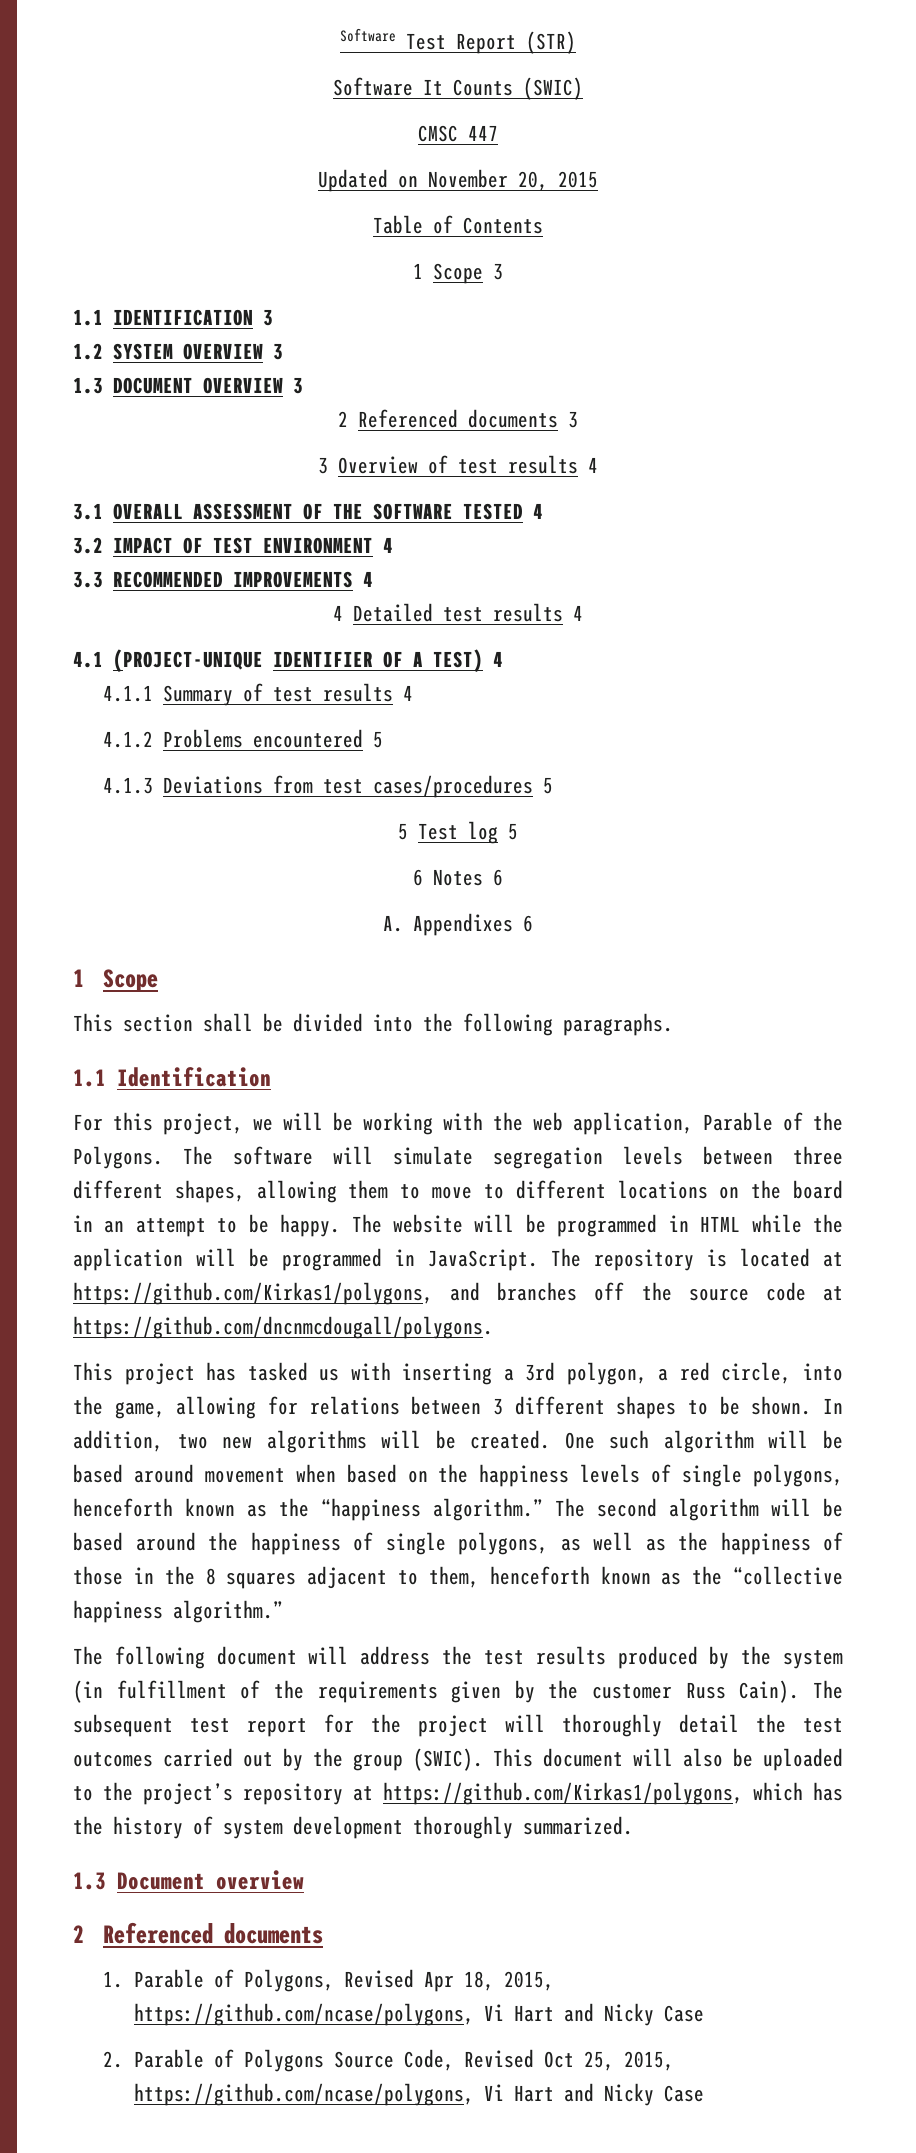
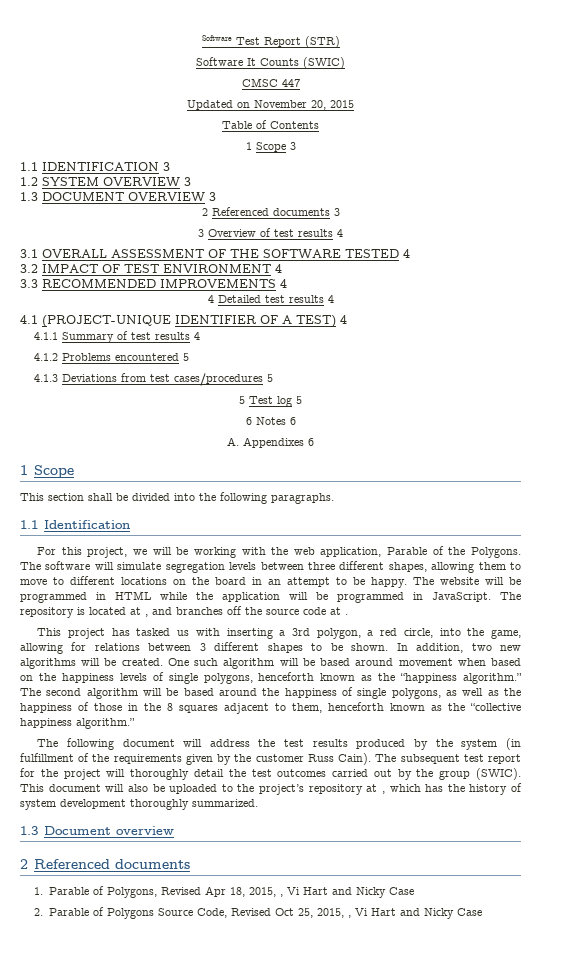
- The repository is located at https://github.com/Kirkas1/polygons, and branches off the source code at https://github.com/dncnmcdougall/polygons.
+ The repository is located at , and branches off the source code at .
- This document will also be uploaded to the project’s repository at https://github.com/Kirkas1/polygons, which has the history of system development thoroughly summarized.
+ This document will also be uploaded to the project’s repository at , which has the history of system development thoroughly summarized.
- 1. Parable of Polygons, Revised Apr 18, 2015, https://github.com/ncase/polygons, Vi Hart and Nicky Case
+ 1. Parable of Polygons, Revised Apr 18, 2015, , Vi Hart and Nicky Case
- 2. Parable of Polygons Source Code, Revised Oct 25, 2015, https://github.com/ncase/polygons, Vi Hart and Nicky Case
+ 2. Parable of Polygons Source Code, Revised Oct 25, 2015, , Vi Hart and Nicky Case

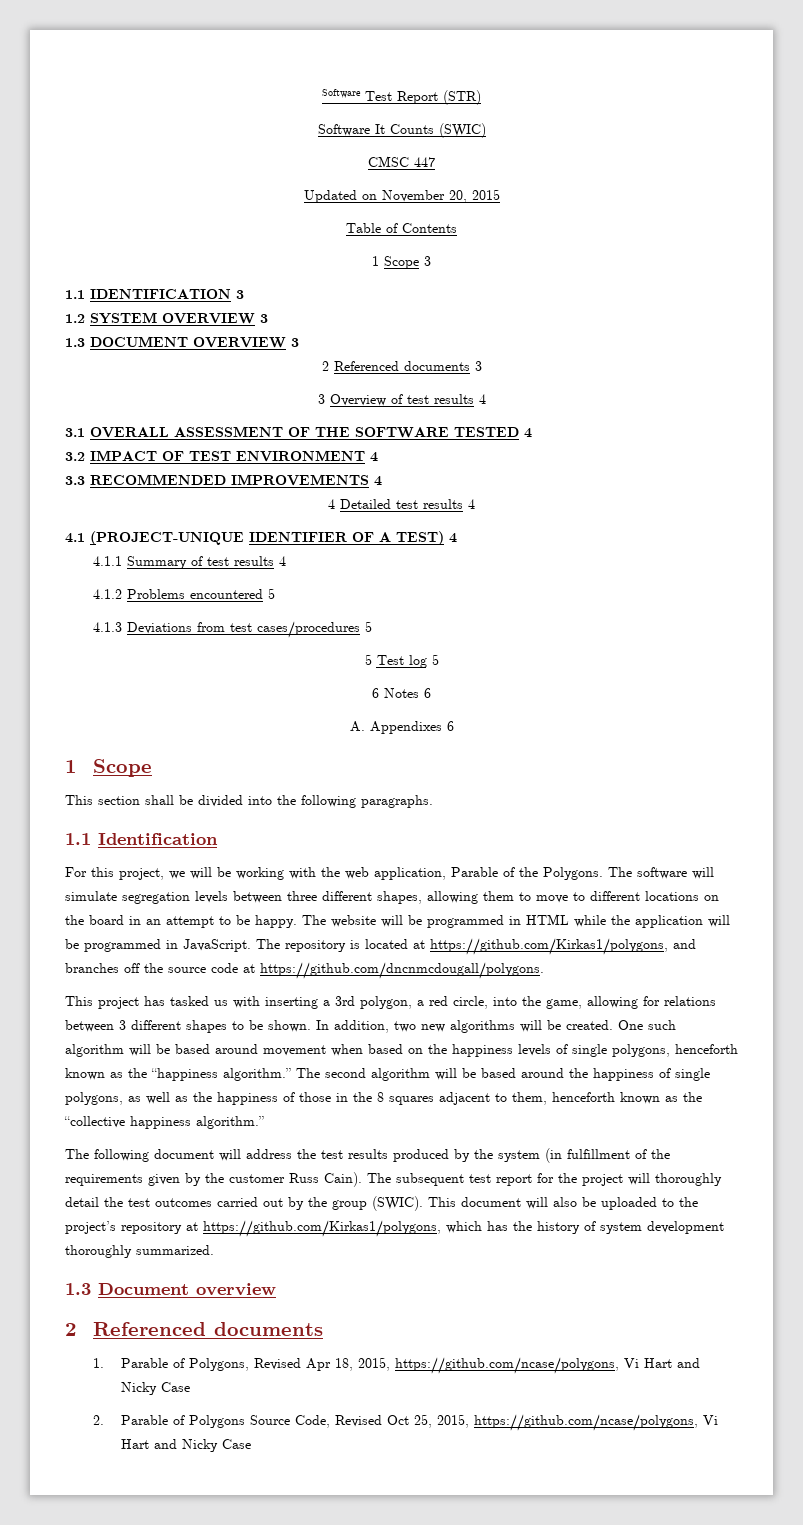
- The repository is located at , and branches off the source code at .
+ The repository is located at https://github.com/Kirkas1/polygons, and branches off the source code at https://github.com/dncnmcdougall/polygons.
- This document will also be uploaded to the project’s repository at , which has the history of system development thoroughly summarized.
+ This document will also be uploaded to the project’s repository at https://github.com/Kirkas1/polygons, which has the history of system development thoroughly summarized.
- 1. Parable of Polygons, Revised Apr 18, 2015, , Vi Hart and Nicky Case
+ 1. Parable of Polygons, Revised Apr 18, 2015, https://github.com/ncase/polygons, Vi Hart and Nicky Case
- 2. Parable of Polygons Source Code, Revised Oct 25, 2015, , Vi Hart and Nicky Case
+ 2. Parable of Polygons Source Code, Revised Oct 25, 2015, https://github.com/ncase/polygons, Vi Hart and Nicky Case

